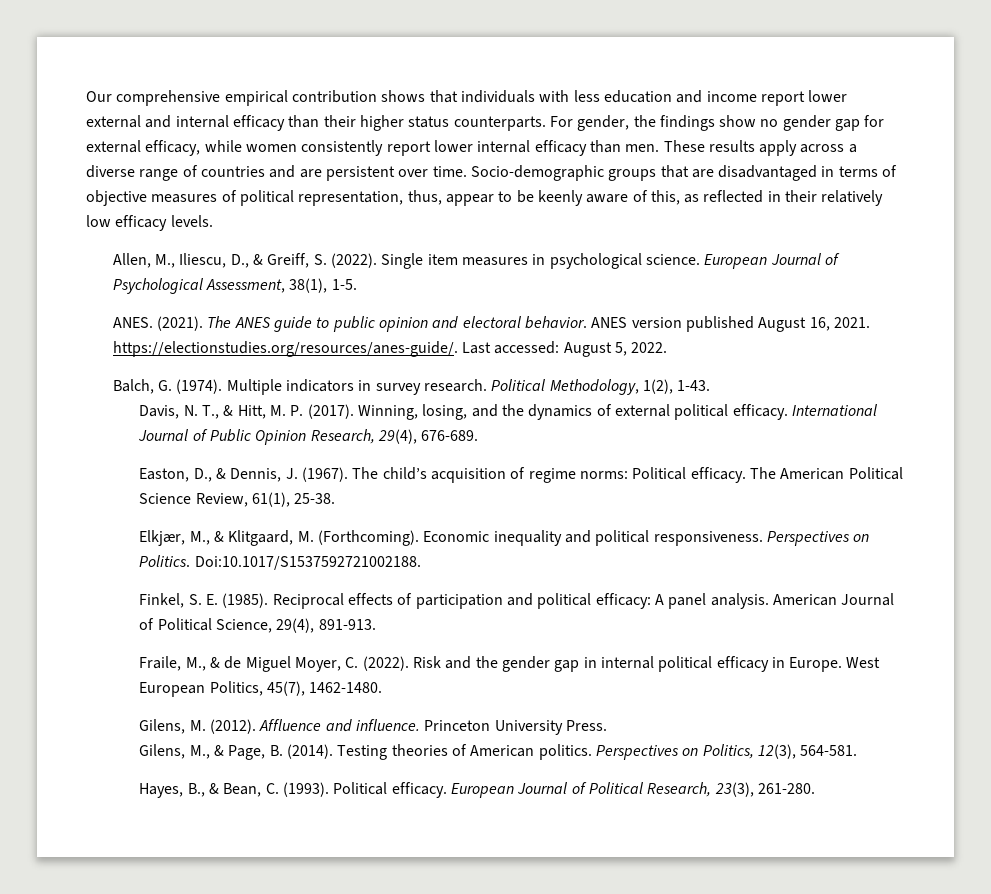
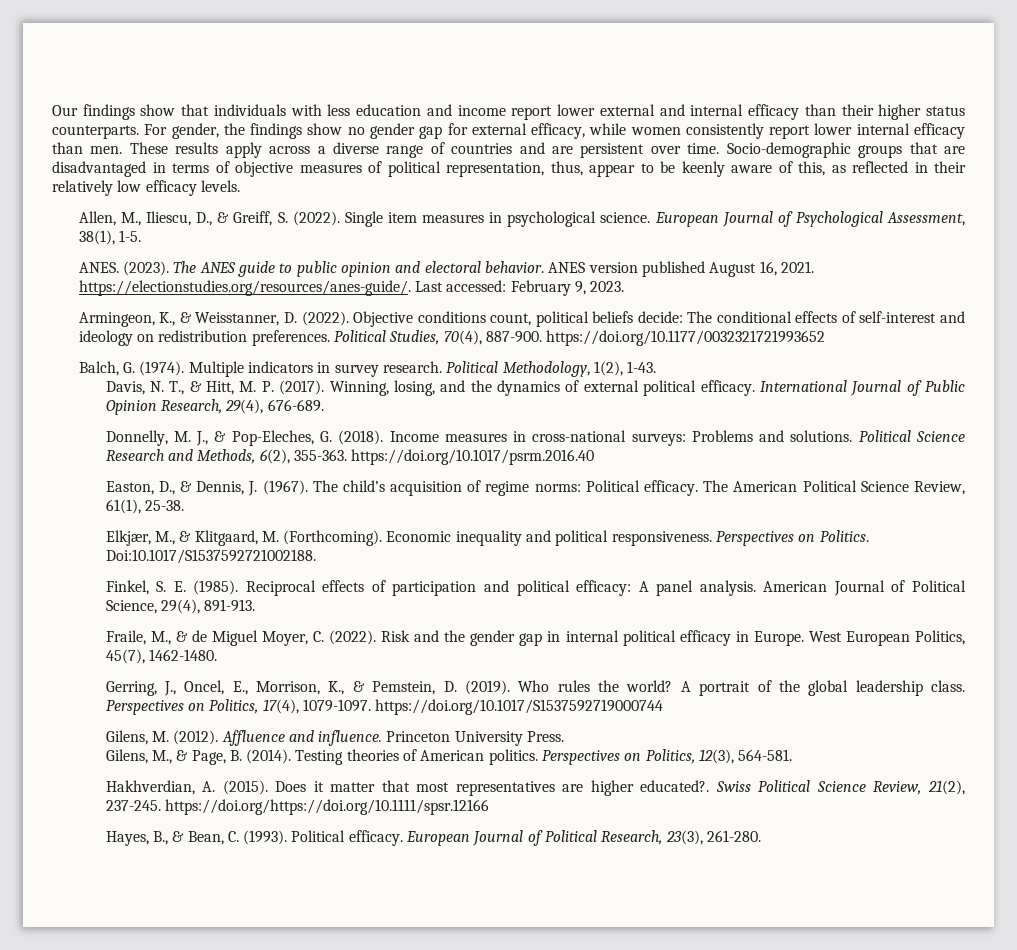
- Our comprehensive empirical contribution shows that individuals with less education and income report lower external and internal efficacy than their higher status counterparts.
+ Our findings show that individuals with less education and income report lower external and internal efficacy than their higher status counterparts.
- (2021).
+ (2023).
- ANES version published August 16, 2021. https://electionstudies.org/resources/anes-guide/. Last accessed: August 5, 2022.
+ ANES version published August 16, 2021. https://electionstudies.org/resources/anes-guide/. Last accessed: February 9, 2023.
+ Armingeon, K., & Weisstanner, D. (2022). Objective conditions count, political beliefs decide: The conditional effects of self-interest and ideology on redistribution preferences. Political Studies, 70(4), 887-900. https://doi.org/10.1177/0032321721993652
+ Donnelly, M. J., & Pop-Eleches, G. (2018). Income measures in cross-national surveys: Problems and solutions. Political Science Research and Methods, 6(2), 355-363. https://doi.org/10.1017/psrm.2016.40
+ Gerring, J., Oncel, E., Morrison, K., & Pemstein, D. (2019). Who rules the world? A portrait of the global leadership class. Perspectives on Politics, 17(4), 1079-1097. https://doi.org/10.1017/S1537592719000744
+ Hakhverdian, A. (2015). Does it matter that most representatives are higher educated?. Swiss Political Science Review, 21(2), 237-245. https://doi.org/https://doi.org/10.1111/spsr.12166

